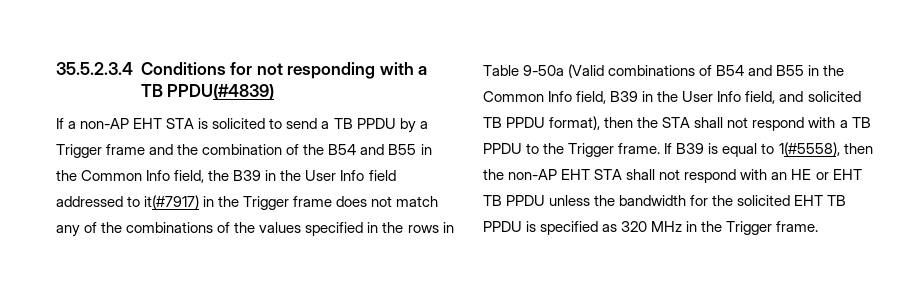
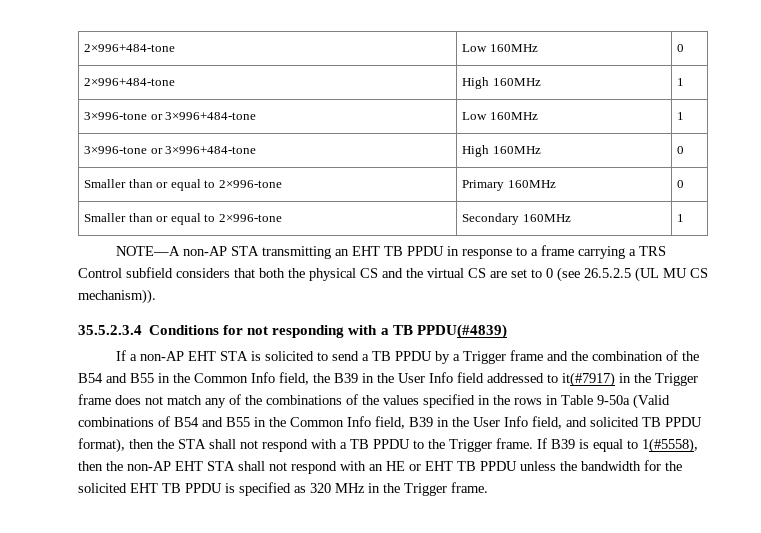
+ 2×996+484-tone | Low 160MHz | 0
+ 2×996+484-tone | High 160MHz | 1
+ 3×996-tone or 3×996+484-tone | Low 160MHz | 1
+ 3×996-tone or 3×996+484-tone | High 160MHz | 0
+ Smaller than or equal to 2×996-tone | Primary 160MHz | 0
+ Smaller than or equal to 2×996-tone | Secondary 160MHz | 1
+ NOTE—A non-AP STA transmitting an EHT TB PPDU in response to a frame carrying a TRS Control subfield considers that both the physical CS and the virtual CS are set to 0 (see 26.5.2.5 (UL MU CS mechanism)).

